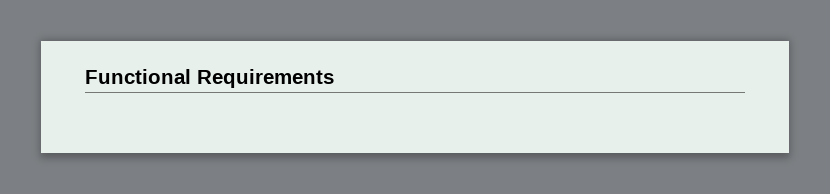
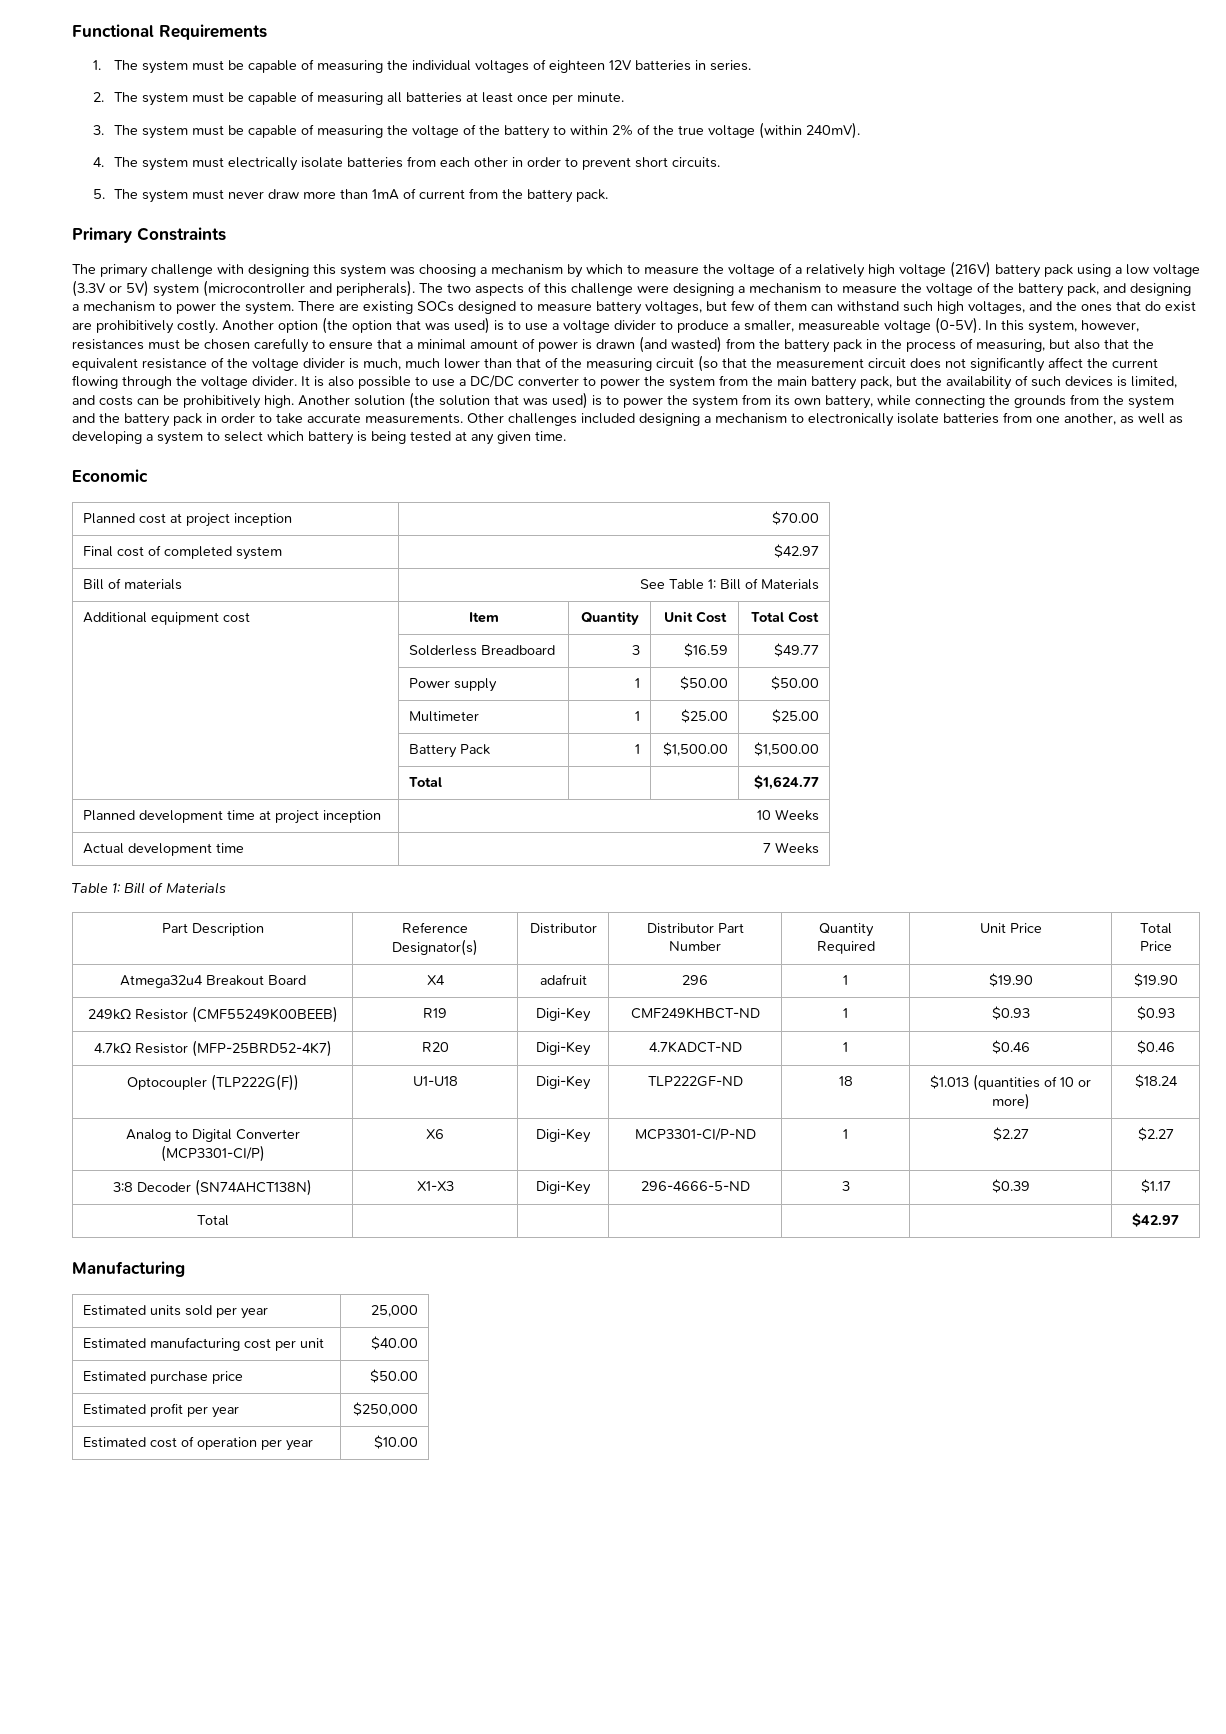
+ 1. The system must be capable of measuring the individual voltages of eighteen 12V batteries in series.
+ 2. The system must be capable of measuring all batteries at least once per minute.
+ 3. The system must be capable of measuring the voltage of the battery to within 2% of the true voltage (within 240mV).
+ 4. The system must electrically isolate batteries from each other in order to prevent short circuits.
+ 5. The system must never draw more than 1mA of current from the battery pack.
+ Primary Constraints
+ The primary challenge with designing this system was choosing a mechanism by which to measure the voltage of a relatively high voltage (216V) battery pack using a low voltage (3.3V or 5V) system (microcontroller and peripherals). The two aspects of this challenge were designing a mechanism to measure the voltage of the battery pack, and designing a mechanism to power the system. There are existing SOCs designed to measure battery voltages, but few of them can withstand such high voltages, and the ones that do exist are prohibitively costly. Another option (the option that was used) is to use a voltage divider to produce a smaller, measureable voltage (0-5V). In this system, however, resistances must be chosen carefully to ensure that a minimal amount of power is drawn (and wasted) from the battery pack in the process of measuring, but also that the equivalent resistance of the voltage divider is much, much lower than that of the measuring circuit (so that the measurement circuit does not significantly affect the current flowing through the voltage divider. It is also possible to use a DC/DC converter to power the system from the main battery pack, but the availability of such devices is limited, and costs can be prohibitively high. Another solution (the solution that was used) is to power the system from its own battery, while connecting the grounds from the system and the battery pack in order to take accurate measurements. Other challenges included designing a mechanism to electronically isolate batteries from one another, as well as developing a system to select which battery is being tested at any given time.
+ Economic
+ Planned cost at project inception | $70.00
+ Final cost of completed system | $42.97
+ Bill of materials | See Table 1: Bill of Materials
+ Additional equipment cost | Item | Quantity | Unit Cost | Total Cost
+ | Solderless Breadboard | 3 | $16.59 | $49.77
+ | Power supply | 1 | $50.00 | $50.00
+ | Multimeter | 1 | $25.00 | $25.00
+ | Battery Pack | 1 | $1,500.00 | $1,500.00
+ | Total | | | $1,624.77
+ Planned development time at project inception | 10 Weeks
+ Actual development time | 7 Weeks
+ Table 1: Bill of Materials
+ Part Description | Reference Designator(s) | Distributor | Distributor Part Number | Quantity Required | Unit Price | Total Price
+ Atmega32u4 Breakout Board | X4 | adafruit | 296 | 1 | $19.90 | $19.90
+ 249kΩ Resistor (CMF55249K00BEEB) | R19 | Digi-Key | CMF249KHBCT-ND | 1 | $0.93 | $0.93
+ 4.7kΩ Resistor (MFP-25BRD52-4K7) | R20 | Digi-Key | 4.7KADCT-ND | 1 | $0.46 | $0.46
+ Optocoupler (TLP222G(F)) | U1-U18 | Digi-Key | TLP222GF-ND | 18 | $1.013 (quantities of 10 or more) | $18.24
+ Analog to Digital Converter (MCP3301-CI/P) | X6 | Digi-Key | MCP3301-CI/P-ND | 1 | $2.27 | $2.27
+ 3:8 Decoder (SN74AHCT138N) | X1-X3 | Digi-Key | 296-4666-5-ND | 3 | $0.39 | $1.17
+ Total | | | | | | $42.97
+ Manufacturing
+ Estimated units sold per year | 25,000
+ Estimated manufacturing cost per unit | $40.00
+ Estimated purchase price | $50.00
+ Estimated profit per year | $250,000
+ Estimated cost of operation per year | $10.00

